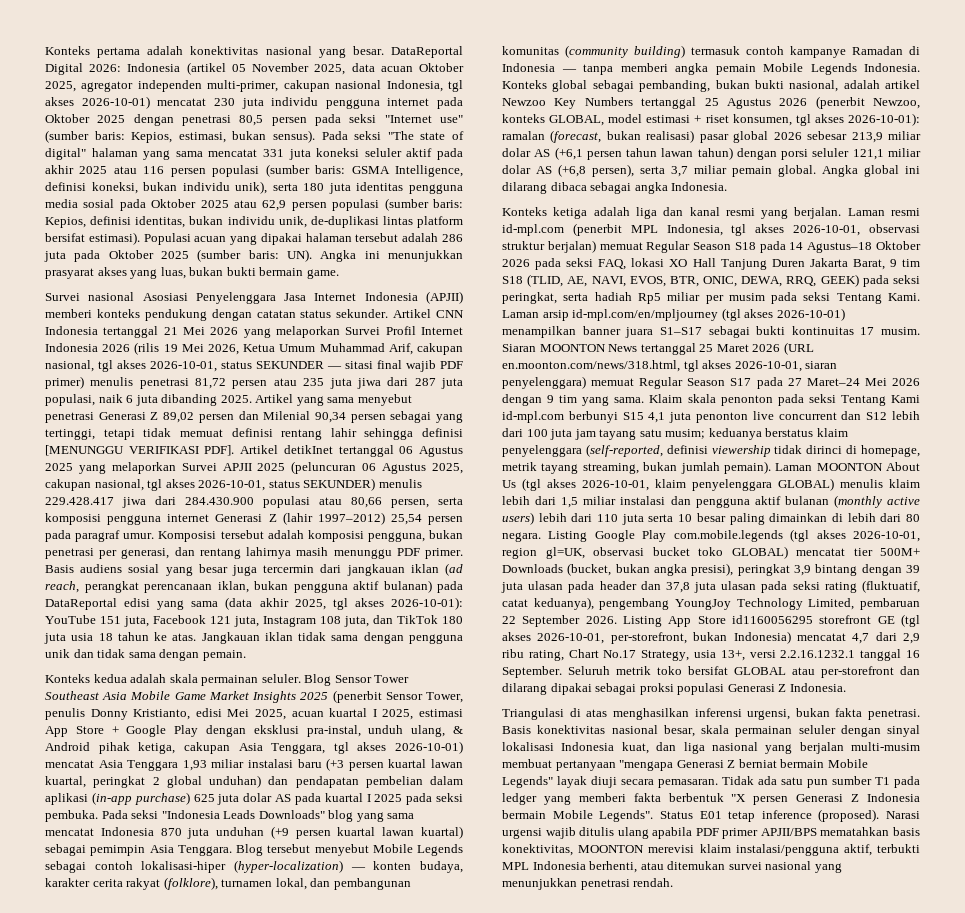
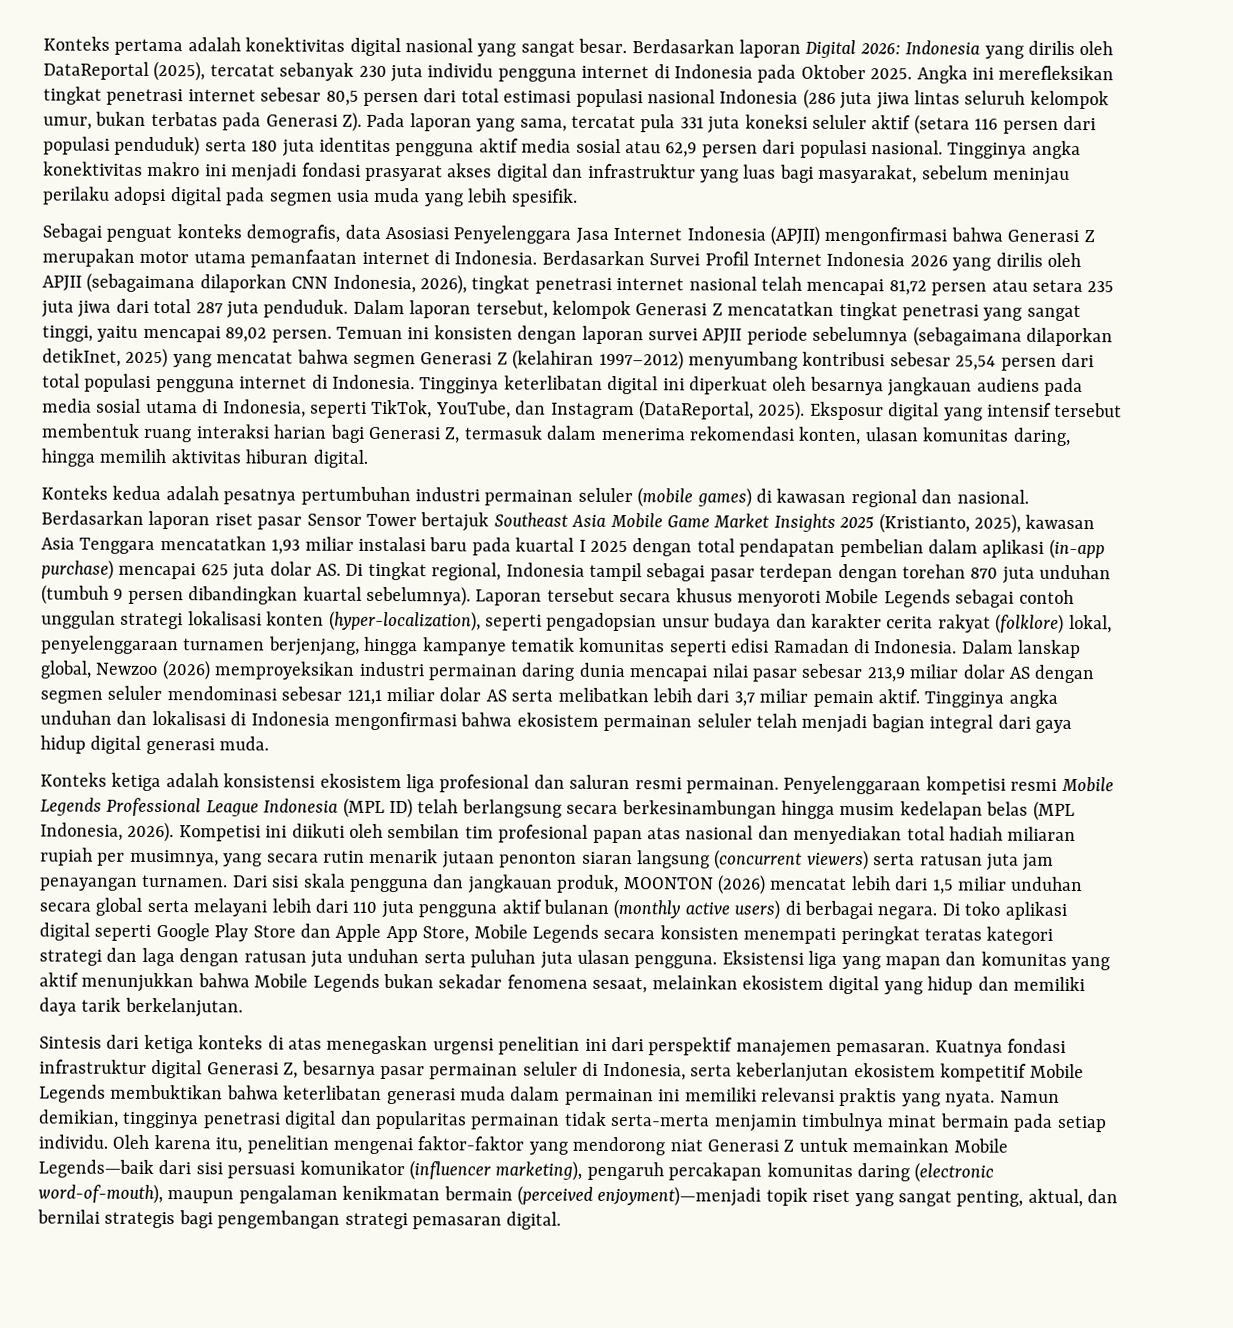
- Konteks pertama adalah konektivitas nasional yang besar. DataReportal Digital 2026: Indonesia (artikel 05 November 2025, data acuan Oktober 2025, agregator independen multi-primer, cakupan nasional Indonesia, tgl akses 2026-10-01) mencatat 230 juta individu pengguna internet pada Oktober 2025 dengan penetrasi 80,5 persen pada seksi "Internet use" (sumber baris: Kepios, estimasi, bukan sensus). Pada seksi "The state of digital" halaman yang sama mencatat 331 juta koneksi seluler aktif pada akhir 2025 atau 116 persen populasi (sumber baris: GSMA Intelligence, definisi koneksi, bukan individu unik), serta 180 juta identitas pengguna media sosial pada Oktober 2025 atau 62,9 persen populasi (sumber baris: Kepios, definisi identitas, bukan individu unik, de-duplikasi lintas platform bersifat estimasi). Populasi acuan yang dipakai halaman tersebut adalah 286 juta pada Oktober 2025 (sumber baris: UN). Angka ini menunjukkan prasyarat akses yang luas, bukan bukti bermain game.
- Survei nasional Asosiasi Penyelenggara Jasa Internet Indonesia (APJII) memberi konteks pendukung dengan catatan status sekunder. Artikel CNN Indonesia tertanggal 21 Mei 2026 yang melaporkan Survei Profil Internet Indonesia 2026 (rilis 19 Mei 2026, Ketua Umum Muhammad Arif, cakupan nasional, tgl akses 2026-10-01, status SEKUNDER — sitasi final wajib PDF primer) menulis penetrasi 81,72 persen atau 235 juta jiwa dari 287 juta populasi, naik 6 juta dibanding 2025. Artikel yang sama menyebut penetrasi Generasi Z 89,02 persen dan Milenial 90,34 persen sebagai yang tertinggi, tetapi tidak memuat definisi rentang lahir sehingga definisi [MENUNGGU VERIFIKASI PDF]. Artikel detikInet tertanggal 06 Agustus 2025 yang melaporkan Survei APJII 2025 (peluncuran 06 Agustus 2025, cakupan nasional, tgl akses 2026-10-01, status SEKUNDER) menulis 229.428.417 jiwa dari 284.430.900 populasi atau 80,66 persen, serta komposisi pengguna internet Generasi Z (lahir 1997–2012) 25,54 persen pada paragraf umur. Komposisi tersebut adalah komposisi pengguna, bukan penetrasi per generasi, dan rentang lahirnya masih menunggu PDF primer. Basis audiens sosial yang besar juga tercermin dari jangkauan iklan (ad reach, perangkat perencanaan iklan, bukan pengguna aktif bulanan) pada DataReportal edisi yang sama (data akhir 2025, tgl akses 2026-10-01): YouTube 151 juta, Facebook 121 juta, Instagram 108 juta, dan TikTok 180 juta usia 18 tahun ke atas. Jangkauan iklan tidak sama dengan pengguna unik dan tidak sama dengan pemain.
- Konteks kedua adalah skala permainan seluler. Blog Sensor Tower Southeast Asia Mobile Game Market Insights 2025 (penerbit Sensor Tower, penulis Donny Kristianto, edisi Mei 2025, acuan kuartal I 2025, estimasi App Store + Google Play dengan eksklusi pra-instal, unduh ulang, & Android pihak ketiga, cakupan Asia Tenggara, tgl akses 2026-10-01) mencatat Asia Tenggara 1,93 miliar instalasi baru (+3 persen kuartal lawan kuartal, peringkat 2 global unduhan) dan pendapatan pembelian dalam aplikasi (in-app purchase) 625 juta dolar AS pada kuartal I 2025 pada seksi pembuka. Pada seksi "Indonesia Leads Downloads" blog yang sama mencatat Indonesia 870 juta unduhan (+9 persen kuartal lawan kuartal) sebagai pemimpin Asia Tenggara. Blog tersebut menyebut Mobile Legends sebagai contoh lokalisasi-hiper (hyper-localization) — konten budaya, karakter cerita rakyat (folklore), turnamen lokal, dan pembangunan komunitas (community building) termasuk contoh kampanye Ramadan di Indonesia — tanpa memberi angka pemain Mobile Legends Indonesia. Konteks global sebagai pembanding, bukan bukti nasional, adalah artikel Newzoo Key Numbers tertanggal 25 Agustus 2026 (penerbit Newzoo, konteks GLOBAL, model estimasi + riset konsumen, tgl akses 2026-10-01): ramalan (forecast, bukan realisasi) pasar global 2026 sebesar 213,9 miliar dolar AS (+6,1 persen tahun lawan tahun) dengan porsi seluler 121,1 miliar dolar AS (+6,8 persen), serta 3,7 miliar pemain global. Angka global ini dilarang dibaca sebagai angka Indonesia.
- Konteks ketiga adalah liga dan kanal resmi yang berjalan. Laman resmi id-mpl.com (penerbit MPL Indonesia, tgl akses 2026-10-01, observasi struktur berjalan) memuat Regular Season S18 pada 14 Agustus–18 Oktober 2026 pada seksi FAQ, lokasi XO Hall Tanjung Duren Jakarta Barat, 9 tim S18 (TLID, AE, NAVI, EVOS, BTR, ONIC, DEWA, RRQ, GEEK) pada seksi peringkat, serta hadiah Rp5 miliar per musim pada seksi Tentang Kami. Laman arsip id-mpl.com/en/mpljourney (tgl akses 2026-10-01) menampilkan banner juara S1–S17 sebagai bukti kontinuitas 17 musim. Siaran MOONTON News tertanggal 25 Maret 2026 (URL en.moonton.com/news/318.html, tgl akses 2026-10-01, siaran penyelenggara) memuat Regular Season S17 pada 27 Maret–24 Mei 2026 dengan 9 tim yang sama. Klaim skala penonton pada seksi Tentang Kami id-mpl.com berbunyi S15 4,1 juta penonton live concurrent dan S12 lebih dari 100 juta jam tayang satu musim; keduanya berstatus klaim penyelenggara (self-reported, definisi viewership tidak dirinci di homepage, metrik tayang streaming, bukan jumlah pemain). Laman MOONTON About Us (tgl akses 2026-10-01, klaim penyelenggara GLOBAL) menulis klaim lebih dari 1,5 miliar instalasi dan pengguna aktif bulanan (monthly active users) lebih dari 110 juta serta 10 besar paling dimainkan di lebih dari 80 negara. Listing Google Play com.mobile.legends (tgl akses 2026-10-01, region gl=UK, observasi bucket toko GLOBAL) mencatat tier 500M+ Downloads (bucket, bukan angka presisi), peringkat 3,9 bintang dengan 39 juta ulasan pada header dan 37,8 juta ulasan pada seksi rating (fluktuatif, catat keduanya), pengembang YoungJoy Technology Limited, pembaruan 22 September 2026. Listing App Store id1160056295 storefront GE (tgl akses 2026-10-01, per-storefront, bukan Indonesia) mencatat 4,7 dari 2,9 ribu rating, Chart No.17 Strategy, usia 13+, versi 2.2.16.1232.1 tanggal 16 September. Seluruh metrik toko bersifat GLOBAL atau per-storefront dan dilarang dipakai sebagai proksi populasi Generasi Z Indonesia.
- Triangulasi di atas menghasilkan inferensi urgensi, bukan fakta penetrasi. Basis konektivitas nasional besar, skala permainan seluler dengan sinyal lokalisasi Indonesia kuat, dan liga nasional yang berjalan multi-musim membuat pertanyaan "mengapa Generasi Z berniat bermain Mobile Legends" layak diuji secara pemasaran. Tidak ada satu pun sumber T1 pada ledger yang memberi fakta berbentuk "X persen Generasi Z Indonesia bermain Mobile Legends". Status E01 tetap inference (proposed). Narasi urgensi wajib ditulis ulang apabila PDF primer APJII/BPS mematahkan basis konektivitas, MOONTON merevisi klaim instalasi/pengguna aktif, terbukti MPL Indonesia berhenti, atau ditemukan survei nasional yang menunjukkan penetrasi rendah.
+ Konteks pertama adalah konektivitas digital nasional yang sangat besar. Berdasarkan laporan Digital 2026: Indonesia yang dirilis oleh DataReportal (2025), tercatat sebanyak 230 juta individu pengguna internet di Indonesia pada Oktober 2025. Angka ini merefleksikan tingkat penetrasi internet sebesar 80,5 persen dari total estimasi populasi nasional Indonesia (286 juta jiwa lintas seluruh kelompok umur, bukan terbatas pada Generasi Z). Pada laporan yang sama, tercatat pula 331 juta koneksi seluler aktif (setara 116 persen dari populasi penduduk) serta 180 juta identitas pengguna aktif media sosial atau 62,9 persen dari populasi nasional. Tingginya angka konektivitas makro ini menjadi fondasi prasyarat akses digital dan infrastruktur yang luas bagi masyarakat, sebelum meninjau perilaku adopsi digital pada segmen usia muda yang lebih spesifik.
+ Sebagai penguat konteks demografis, data Asosiasi Penyelenggara Jasa Internet Indonesia (APJII) mengonfirmasi bahwa Generasi Z merupakan motor utama pemanfaatan internet di Indonesia. Berdasarkan Survei Profil Internet Indonesia 2026 yang dirilis oleh APJII (sebagaimana dilaporkan CNN Indonesia, 2026), tingkat penetrasi internet nasional telah mencapai 81,72 persen atau setara 235 juta jiwa dari total 287 juta penduduk. Dalam laporan tersebut, kelompok Generasi Z mencatatkan tingkat penetrasi yang sangat tinggi, yaitu mencapai 89,02 persen. Temuan ini konsisten dengan laporan survei APJII periode sebelumnya (sebagaimana dilaporkan detikInet, 2025) yang mencatat bahwa segmen Generasi Z (kelahiran 1997–2012) menyumbang kontribusi sebesar 25,54 persen dari total populasi pengguna internet di Indonesia. Tingginya keterlibatan digital ini diperkuat oleh besarnya jangkauan audiens pada media sosial utama di Indonesia, seperti TikTok, YouTube, dan Instagram (DataReportal, 2025). Eksposur digital yang intensif tersebut membentuk ruang interaksi harian bagi Generasi Z, termasuk dalam menerima rekomendasi konten, ulasan komunitas daring, hingga memilih aktivitas hiburan digital.
+ Konteks kedua adalah pesatnya pertumbuhan industri permainan seluler (mobile games) di kawasan regional dan nasional. Berdasarkan laporan riset pasar Sensor Tower bertajuk Southeast Asia Mobile Game Market Insights 2025 (Kristianto, 2025), kawasan Asia Tenggara mencatatkan 1,93 miliar instalasi baru pada kuartal I 2025 dengan total pendapatan pembelian dalam aplikasi (in-app purchase) mencapai 625 juta dolar AS. Di tingkat regional, Indonesia tampil sebagai pasar terdepan dengan torehan 870 juta unduhan (tumbuh 9 persen dibandingkan kuartal sebelumnya). Laporan tersebut secara khusus menyoroti Mobile Legends sebagai contoh unggulan strategi lokalisasi konten (hyper-localization), seperti pengadopsian unsur budaya dan karakter cerita rakyat (folklore) lokal, penyelenggaraan turnamen berjenjang, hingga kampanye tematik komunitas seperti edisi Ramadan di Indonesia. Dalam lanskap global, Newzoo (2026) memproyeksikan industri permainan daring dunia mencapai nilai pasar sebesar 213,9 miliar dolar AS dengan segmen seluler mendominasi sebesar 121,1 miliar dolar AS serta melibatkan lebih dari 3,7 miliar pemain aktif. Tingginya angka unduhan dan lokalisasi di Indonesia mengonfirmasi bahwa ekosistem permainan seluler telah menjadi bagian integral dari gaya hidup digital generasi muda.
+ Konteks ketiga adalah konsistensi ekosistem liga profesional dan saluran resmi permainan. Penyelenggaraan kompetisi resmi Mobile Legends Professional League Indonesia (MPL ID) telah berlangsung secara berkesinambungan hingga musim kedelapan belas (MPL Indonesia, 2026). Kompetisi ini diikuti oleh sembilan tim profesional papan atas nasional dan menyediakan total hadiah miliaran rupiah per musimnya, yang secara rutin menarik jutaan penonton siaran langsung (concurrent viewers) serta ratusan juta jam penayangan turnamen. Dari sisi skala pengguna dan jangkauan produk, MOONTON (2026) mencatat lebih dari 1,5 miliar unduhan secara global serta melayani lebih dari 110 juta pengguna aktif bulanan (monthly active users) di berbagai negara. Di toko aplikasi digital seperti Google Play Store dan Apple App Store, Mobile Legends secara konsisten menempati peringkat teratas kategori strategi dan laga dengan ratusan juta unduhan serta puluhan juta ulasan pengguna. Eksistensi liga yang mapan dan komunitas yang aktif menunjukkan bahwa Mobile Legends bukan sekadar fenomena sesaat, melainkan ekosistem digital yang hidup dan memiliki daya tarik berkelanjutan.
+ Sintesis dari ketiga konteks di atas menegaskan urgensi penelitian ini dari perspektif manajemen pemasaran. Kuatnya fondasi infrastruktur digital Generasi Z, besarnya pasar permainan seluler di Indonesia, serta keberlanjutan ekosistem kompetitif Mobile Legends membuktikan bahwa keterlibatan generasi muda dalam permainan ini memiliki relevansi praktis yang nyata. Namun demikian, tingginya penetrasi digital dan popularitas permainan tidak serta-merta menjamin timbulnya minat bermain pada setiap individu. Oleh karena itu, penelitian mengenai faktor-faktor yang mendorong niat Generasi Z untuk memainkan Mobile Legends—baik dari sisi persuasi komunikator (influencer marketing), pengaruh percakapan komunitas daring (electronic word-of-mouth), maupun pengalaman kenikmatan bermain (perceived enjoyment)—menjadi topik riset yang sangat penting, aktual, dan bernilai strategis bagi pengembangan strategi pemasaran digital.

